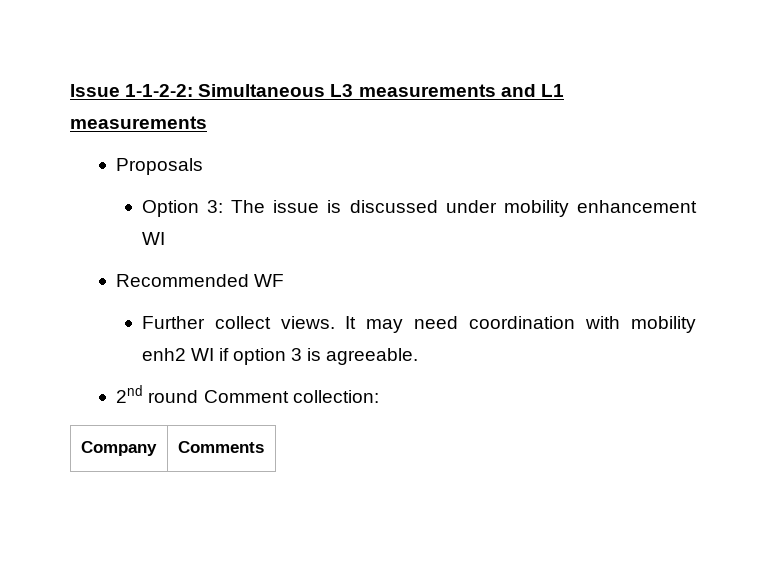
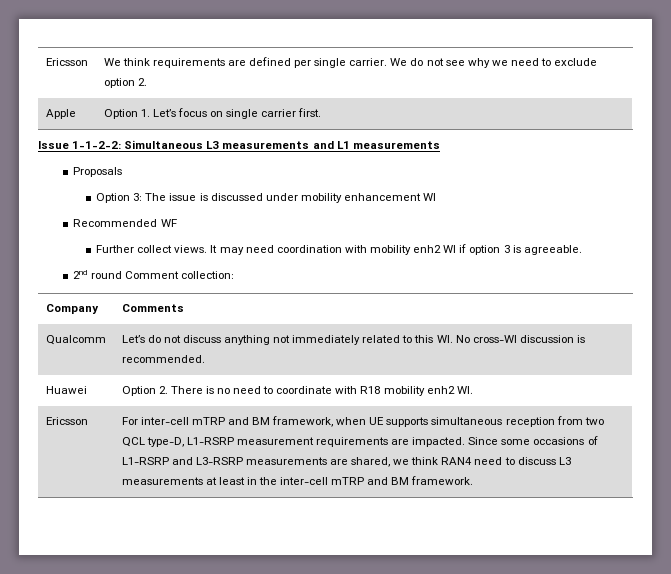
+ Ericsson | We think requirements are defined per single carrier. We do not see why we need to exclude option 2.
+ Apple | Option 1. Let’s focus on single carrier first.
+ Qualcomm | Let’s do not discuss anything not immediately related to this WI. No cross-WI discussion is recommended.
+ Huawei | Option 2. There is no need to coordinate with R18 mobility enh2 WI.
+ Ericsson | For inter-cell mTRP and BM framework, when UE supports simultaneous reception from two QCL type-D, L1-RSRP measurement requirements are impacted. Since some occasions of L1-RSRP and L3-RSRP measurements are shared, we think RAN4 need to discuss L3 measurements at least in the inter-cell mTRP and BM framework.

